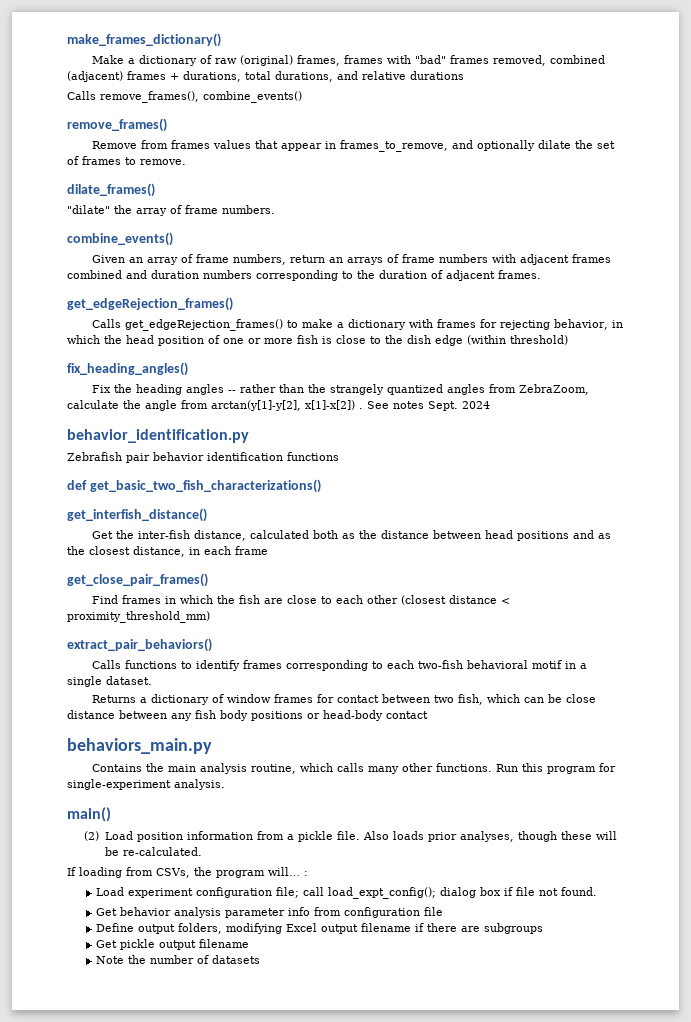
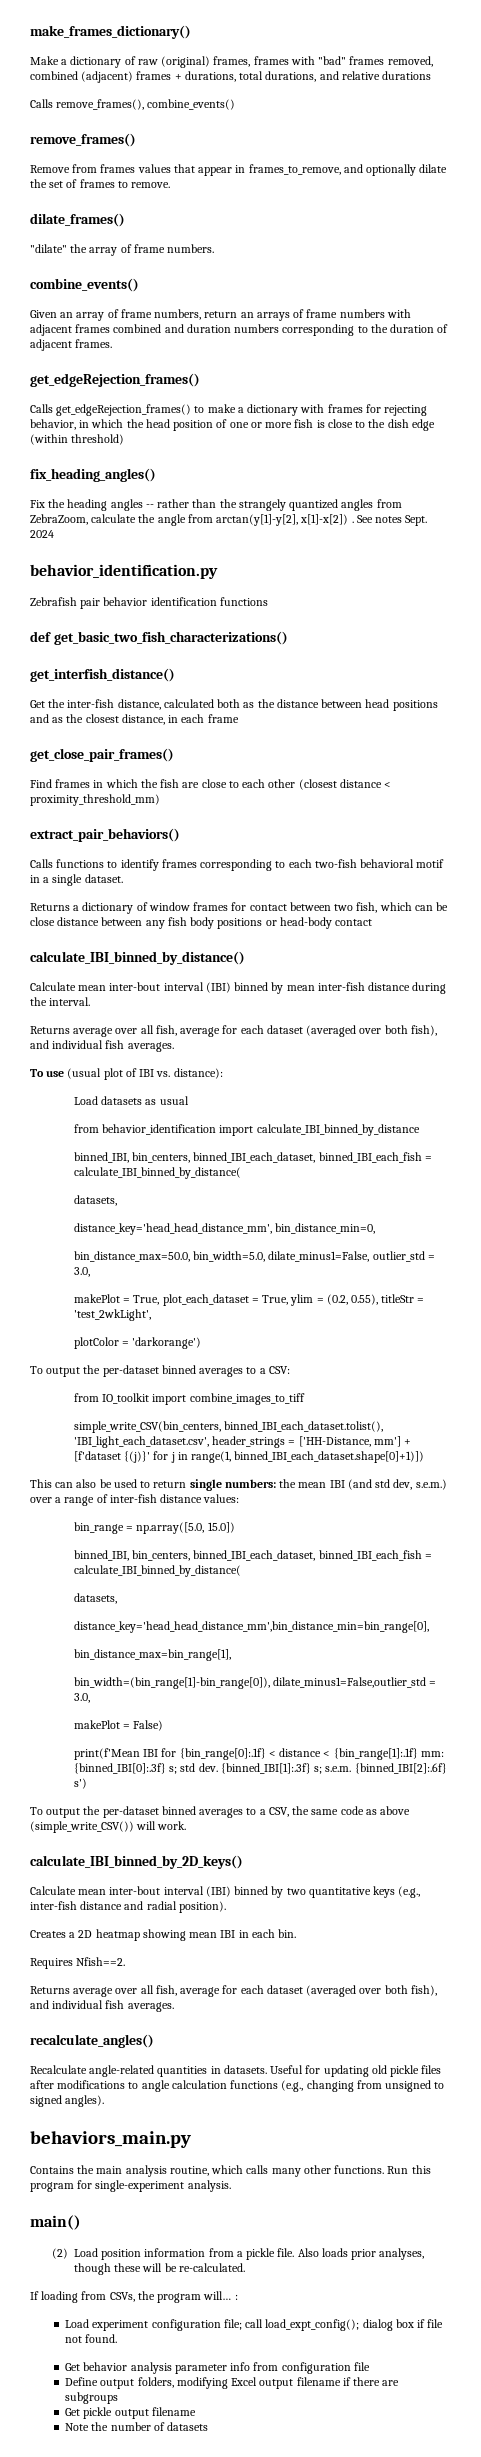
+ calculate_IBI_binned_by_distance()
+ Calculate mean inter-bout interval (IBI) binned by mean inter-fish distance during the interval.
+ Returns average over all fish, average for each dataset (averaged over both fish), and individual fish averages.
+ To use (usual plot of IBI vs. distance):
+ Load datasets as usual
+ from behavior_identification import calculate_IBI_binned_by_distance
+ binned_IBI, bin_centers, binned_IBI_each_dataset, binned_IBI_each_fish = calculate_IBI_binned_by_distance(
+ datasets,
+ distance_key='head_head_distance_mm', bin_distance_min=0,
+ bin_distance_max=50.0, bin_width=5.0, dilate_minus1=False, outlier_std = 3.0,
+ makePlot = True, plot_each_dataset = True, ylim = (0.2, 0.55), titleStr = 'test_2wkLight',
+ plotColor = 'darkorange')
+ To output the per-dataset binned averages to a CSV:
+ from IO_toolkit import combine_images_to_tiff
+ simple_write_CSV(bin_centers, binned_IBI_each_dataset.tolist(), 'IBI_light_each_dataset.csv', header_strings = ['HH-Distance, mm'] + [f'dataset {(j)}' for j in range(1, binned_IBI_each_dataset.shape[0]+1)])
+ This can also be used to return single numbers: the mean IBI (and std dev, s.e.m.) over a range of inter-fish distance values:
+ bin_range = np.array([5.0, 15.0])
+ binned_IBI, bin_centers, binned_IBI_each_dataset, binned_IBI_each_fish = calculate_IBI_binned_by_distance(
+ datasets,
+ distance_key='head_head_distance_mm',bin_distance_min=bin_range[0],
+ bin_distance_max=bin_range[1],
+ bin_width=(bin_range[1]-bin_range[0]), dilate_minus1=False,outlier_std = 3.0,
+ makePlot = False)
+ print(f'Mean IBI for {bin_range[0]:.1f} < distance < {bin_range[1]:.1f} mm: {binned_IBI[0]:.3f} s; std dev. {binned_IBI[1]:.3f} s; s.e.m. {binned_IBI[2]:.6f} s')
+ To output the per-dataset binned averages to a CSV, the same code as above (simple_write_CSV()) will work.
+ calculate_IBI_binned_by_2D_keys()
+ Calculate mean inter-bout interval (IBI) binned by two quantitative keys (e.g., inter-fish distance and radial position).
+ Creates a 2D heatmap showing mean IBI in each bin.
+ Requires Nfish==2.
+ Returns average over all fish, average for each dataset (averaged over both fish), and individual fish averages.
+ recalculate_angles()
+ Recalculate angle-related quantities in datasets. Useful for updating old pickle files after modifications to angle calculation functions (e.g., changing from unsigned to signed angles).

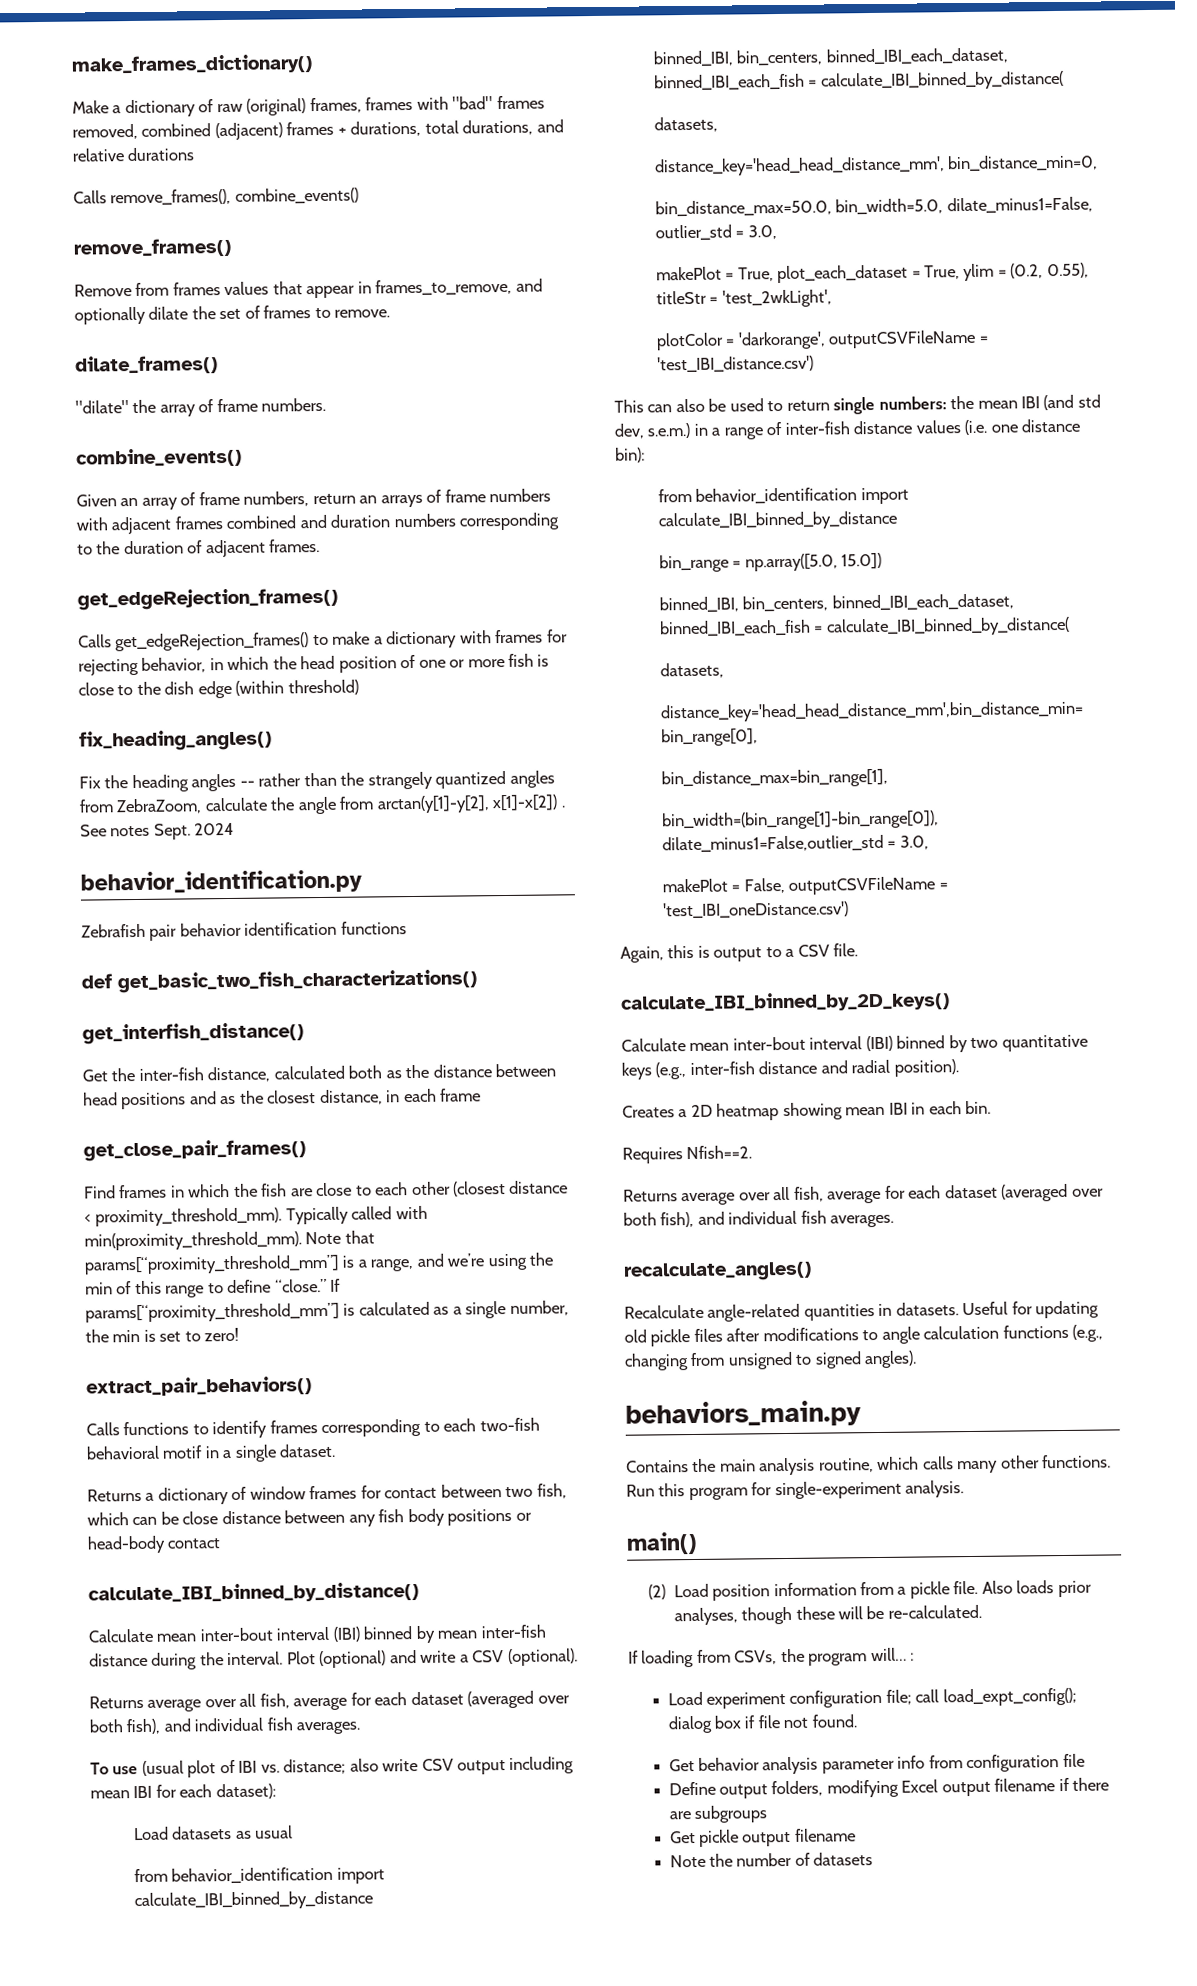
- Find frames in which the fish are close to each other (closest distance < proximity_threshold_mm)
+ Find frames in which the fish are close to each other (closest distance < proximity_threshold_mm). Typically called with min(proximity_threshold_mm). Note that params[“proximity_threshold_mm”] is a range, and we’re using the min of this range to define “close.” If params[“proximity_threshold_mm”] is calculated as a single number, the min is set to zero!
+ Plot (optional) and write a CSV (optional).
- To use (usual plot of IBI vs. distance):
+ To use (usual plot of IBI vs. distance; also write CSV output including mean IBI for each dataset):
- plotColor = 'darkorange')
- To output the per-dataset binned averages to a CSV:
- from IO_toolkit import combine_images_to_tiff
- simple_write_CSV(bin_centers, binned_IBI_each_dataset.tolist(), 'IBI_light_each_dataset.csv', header_strings = ['HH-Distance, mm'] + [f'dataset {(j)}' for j in range(1, binned_IBI_each_dataset.shape[0]+1)])
+ plotColor = 'darkorange', outputCSVFileName = 'test_IBI_distance.csv')
- This can also be used to return single numbers: the mean IBI (and std dev, s.e.m.) over a range of inter-fish distance values:
+ This can also be used to return single numbers: the mean IBI (and std dev, s.e.m.) in a range of inter-fish distance values (i.e. one distance bin):
+ from behavior_identification import calculate_IBI_binned_by_distance
- makePlot = False)
- print(f'Mean IBI for {bin_range[0]:.1f} < distance < {bin_range[1]:.1f} mm: {binned_IBI[0]:.3f} s; std dev. {binned_IBI[1]:.3f} s; s.e.m. {binned_IBI[2]:.6f} s')
- To output the per-dataset binned averages to a CSV, the same code as above (simple_write_CSV()) will work.
+ makePlot = False, outputCSVFileName = 'test_IBI_oneDistance.csv')
+ Again, this is output to a CSV file.

